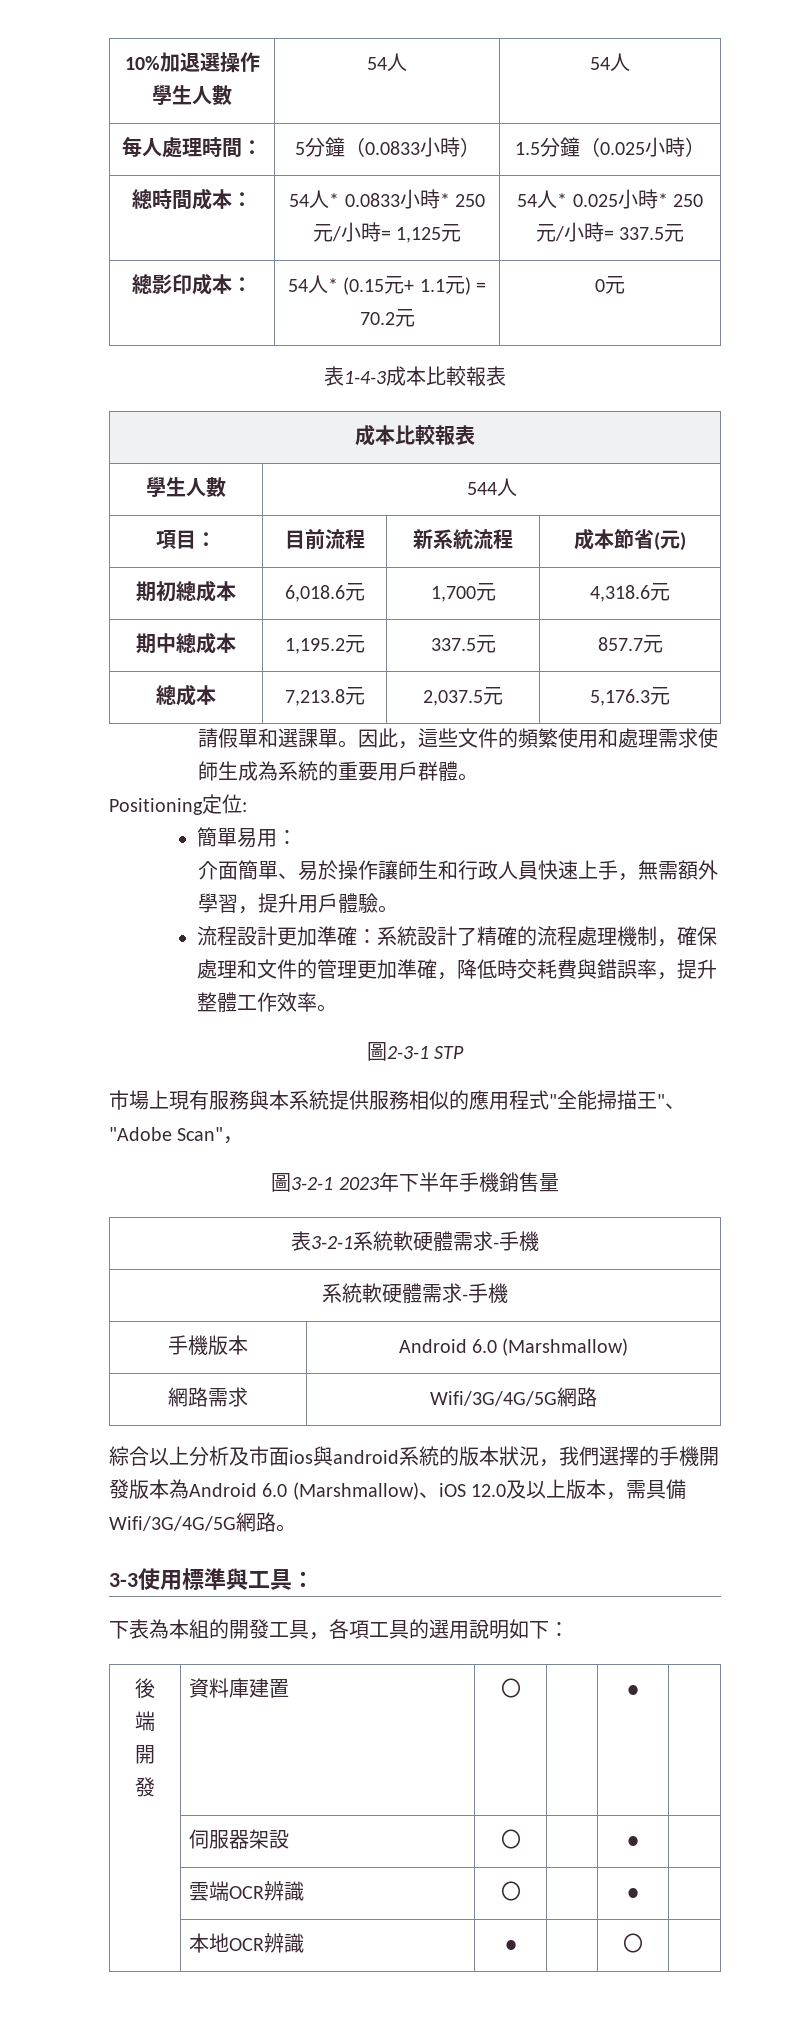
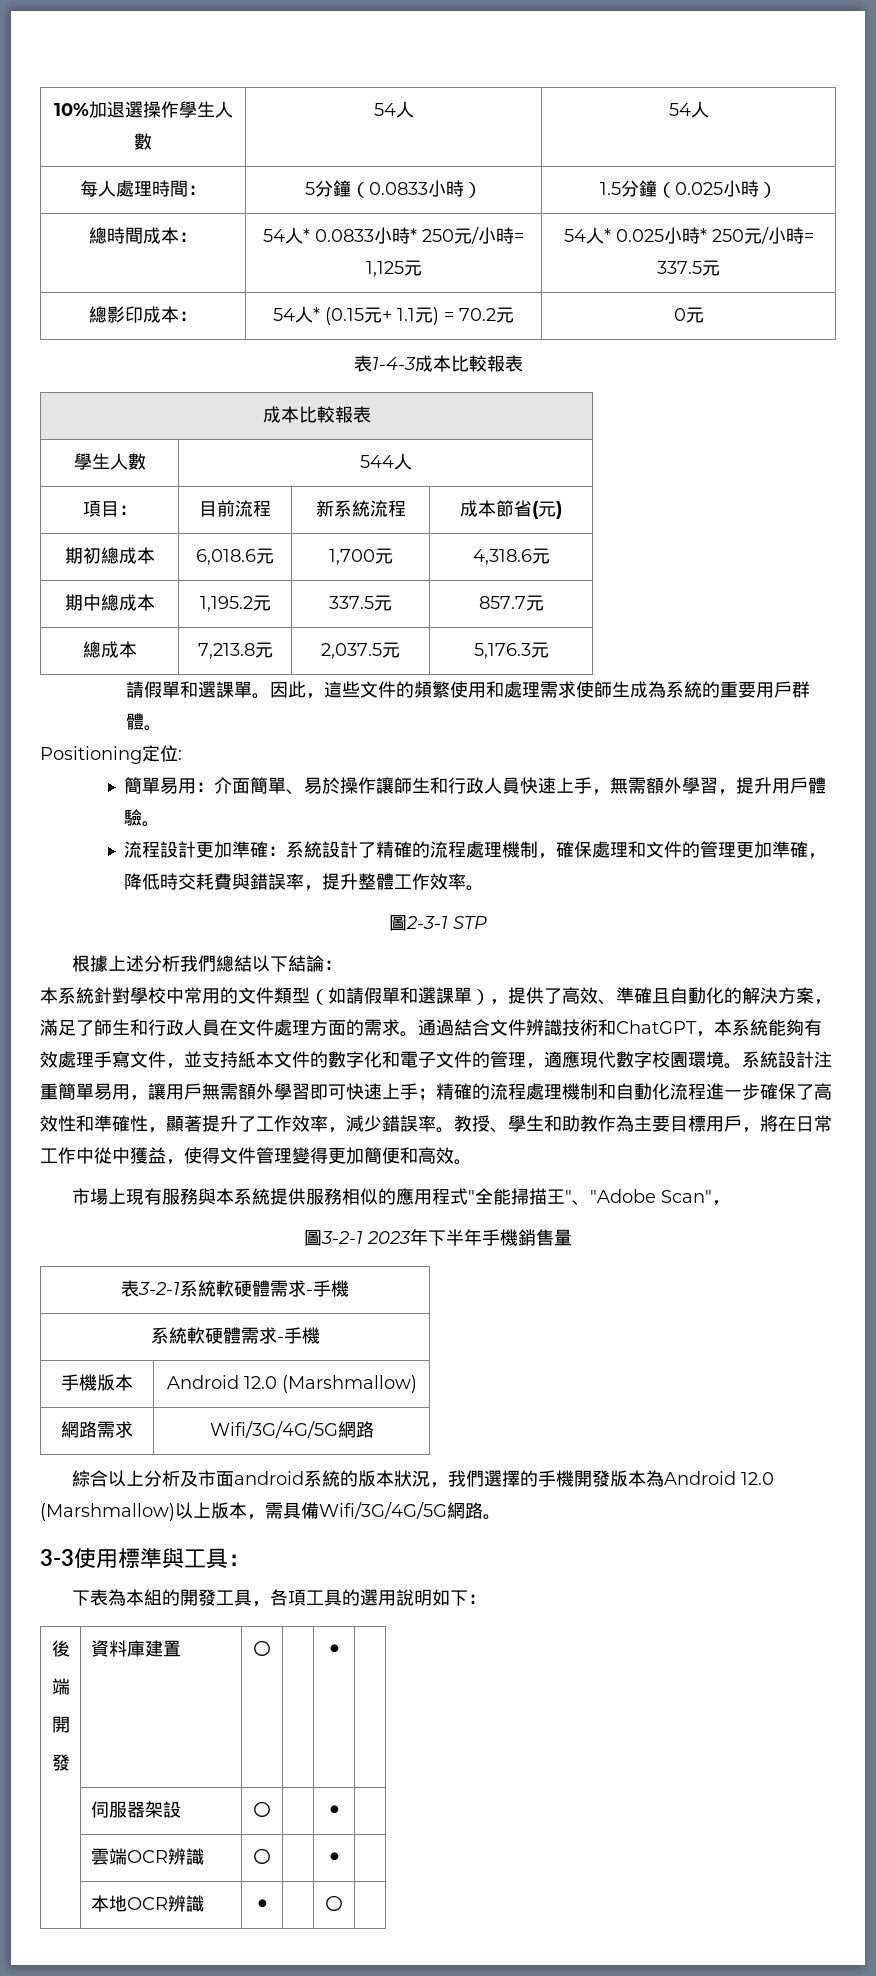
- 簡單易用：
- 介面簡單、易於操作讓師生和行政人員快速上手，無需額外學習，提升用戶體驗。
+ 簡單易用：介面簡單、易於操作讓師生和行政人員快速上手，無需額外學習，提升用戶體驗。
+ 根據上述分析我們總結以下結論：
+ 本系統針對學校中常用的文件類型（如請假單和選課單），提供了高效、準確且自動化的解決方案，滿足了師生和行政人員在文件處理方面的需求。通過結合文件辨識技術和ChatGPT，本系統能夠有效處理手寫文件，並支持紙本文件的數字化和電子文件的管理，適應現代數字校園環境。系統設計注重簡單易用，讓用戶無需額外學習即可快速上手；精確的流程處理機制和自動化流程進一步確保了高效性和準確性，顯著提升了工作效率，減少錯誤率。教授、學生和助教作為主要目標用戶，將在日常工作中從中獲益，使得文件管理變得更加簡便和高效。
- 手機版本 | Android 6.0 (Marshmallow)
+ 手機版本 | Android 12.0 (Marshmallow)
- 綜合以上分析及市面ios與android系統的版本狀況，我們選擇的手機開發版本為Android 6.0 (Marshmallow)、iOS 12.0及以上版本，需具備Wifi/3G/4G/5G網路。
+ 綜合以上分析及市面android系統的版本狀況，我們選擇的手機開發版本為Android 12.0 (Marshmallow)以上版本，需具備Wifi/3G/4G/5G網路。

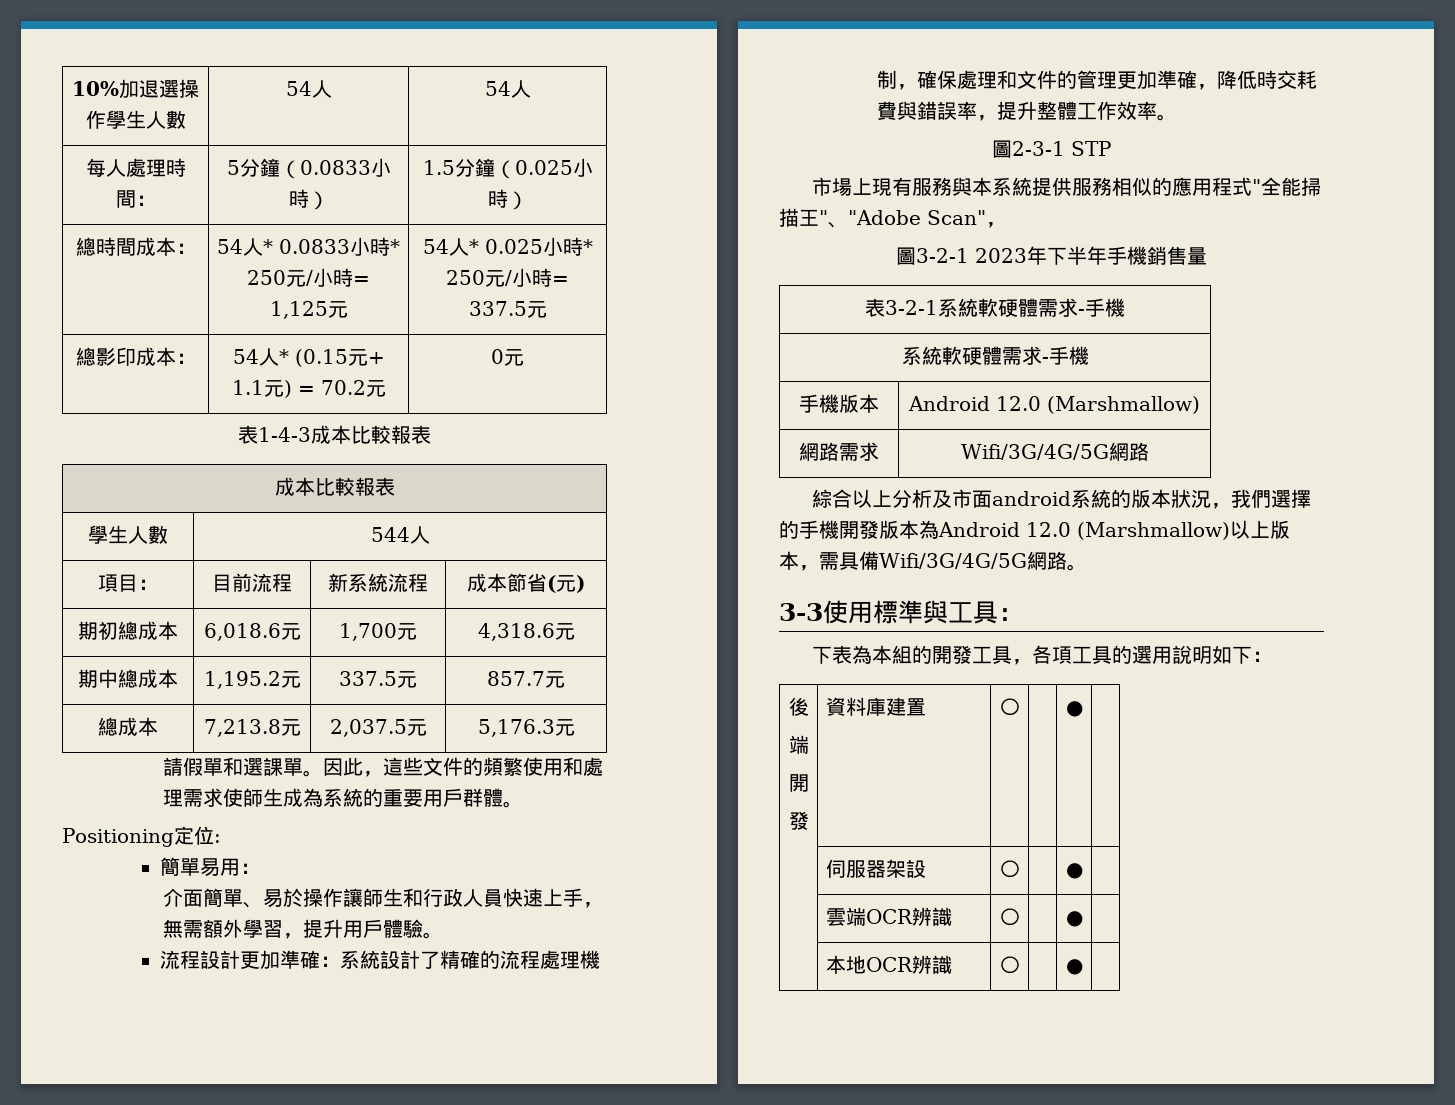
- 簡單易用：介面簡單、易於操作讓師生和行政人員快速上手，無需額外學習，提升用戶體驗。
+ 簡單易用：
+ 介面簡單、易於操作讓師生和行政人員快速上手，無需額外學習，提升用戶體驗。
- 根據上述分析我們總結以下結論：
- 本系統針對學校中常用的文件類型（如請假單和選課單），提供了高效、準確且自動化的解決方案，滿足了師生和行政人員在文件處理方面的需求。通過結合文件辨識技術和ChatGPT，本系統能夠有效處理手寫文件，並支持紙本文件的數字化和電子文件的管理，適應現代數字校園環境。系統設計注重簡單易用，讓用戶無需額外學習即可快速上手；精確的流程處理機制和自動化流程進一步確保了高效性和準確性，顯著提升了工作效率，減少錯誤率。教授、學生和助教作為主要目標用戶，將在日常工作中從中獲益，使得文件管理變得更加簡便和高效。
- | 本地OCR辨識 | ● | | 〇 |
+ | 本地OCR辨識 | 〇 | | ● |

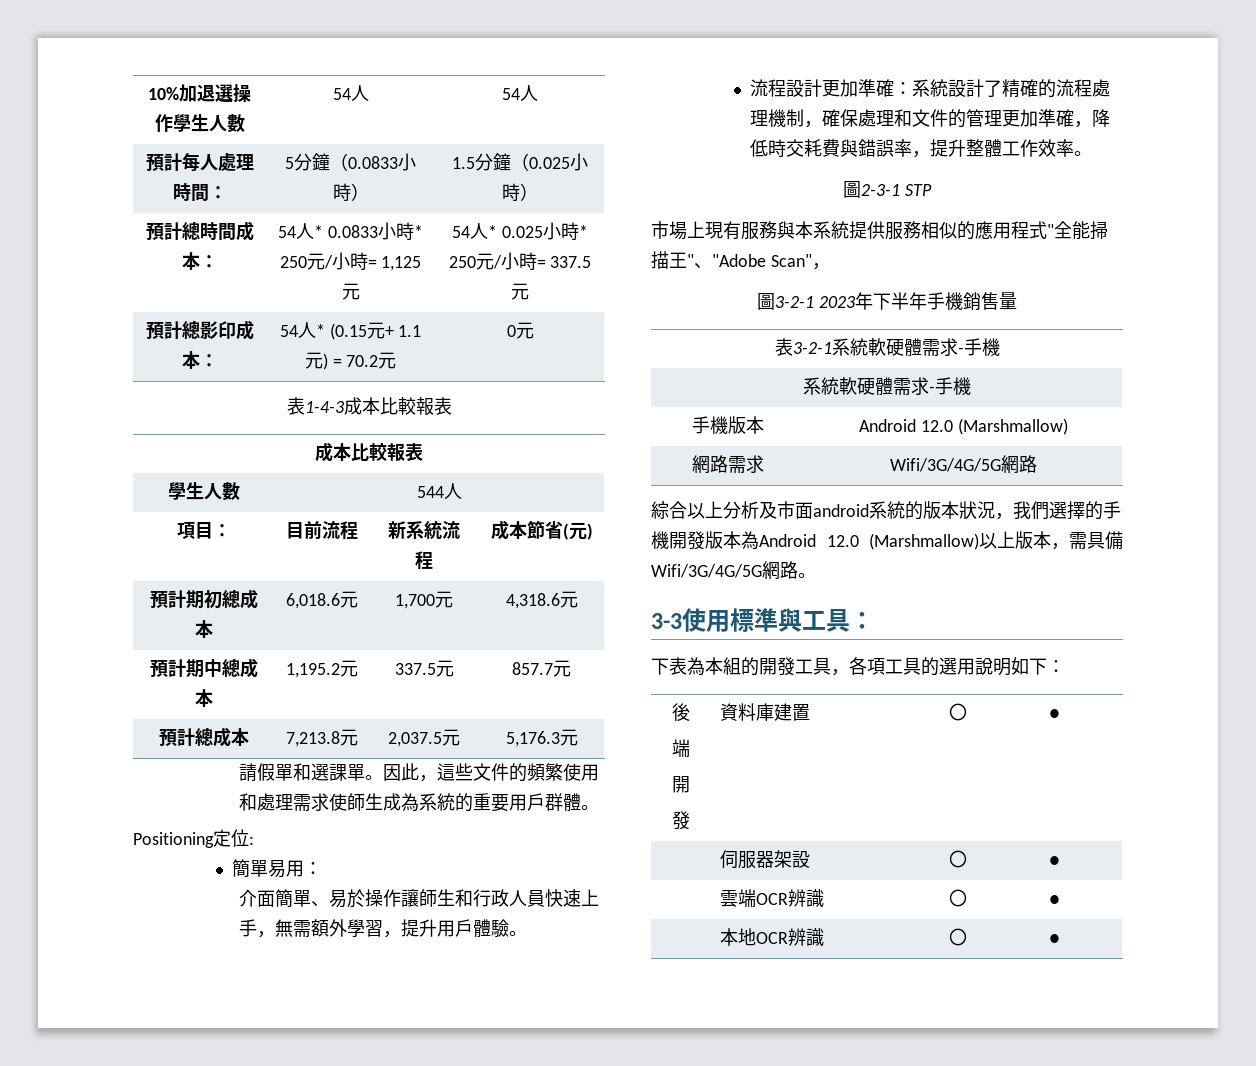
- 每人處理時間： | 5分鐘（0.0833小時） | 1.5分鐘（0.025小時）
+ 預計每人處理時間： | 5分鐘（0.0833小時） | 1.5分鐘（0.025小時）
- 總時間成本： | 54人* 0.0833小時* 250元/小時= 1,125元 | 54人* 0.025小時* 250元/小時= 337.5元
+ 預計總時間成本： | 54人* 0.0833小時* 250元/小時= 1,125元 | 54人* 0.025小時* 250元/小時= 337.5元
- 總影印成本： | 54人* (0.15元+ 1.1元) = 70.2元 | 0元
+ 預計總影印成本： | 54人* (0.15元+ 1.1元) = 70.2元 | 0元
- 期初總成本 | 6,018.6元 | 1,700元 | 4,318.6元
+ 預計期初總成本 | 6,018.6元 | 1,700元 | 4,318.6元
- 期中總成本 | 1,195.2元 | 337.5元 | 857.7元
+ 預計期中總成本 | 1,195.2元 | 337.5元 | 857.7元
- 總成本 | 7,213.8元 | 2,037.5元 | 5,176.3元
+ 預計總成本 | 7,213.8元 | 2,037.5元 | 5,176.3元

